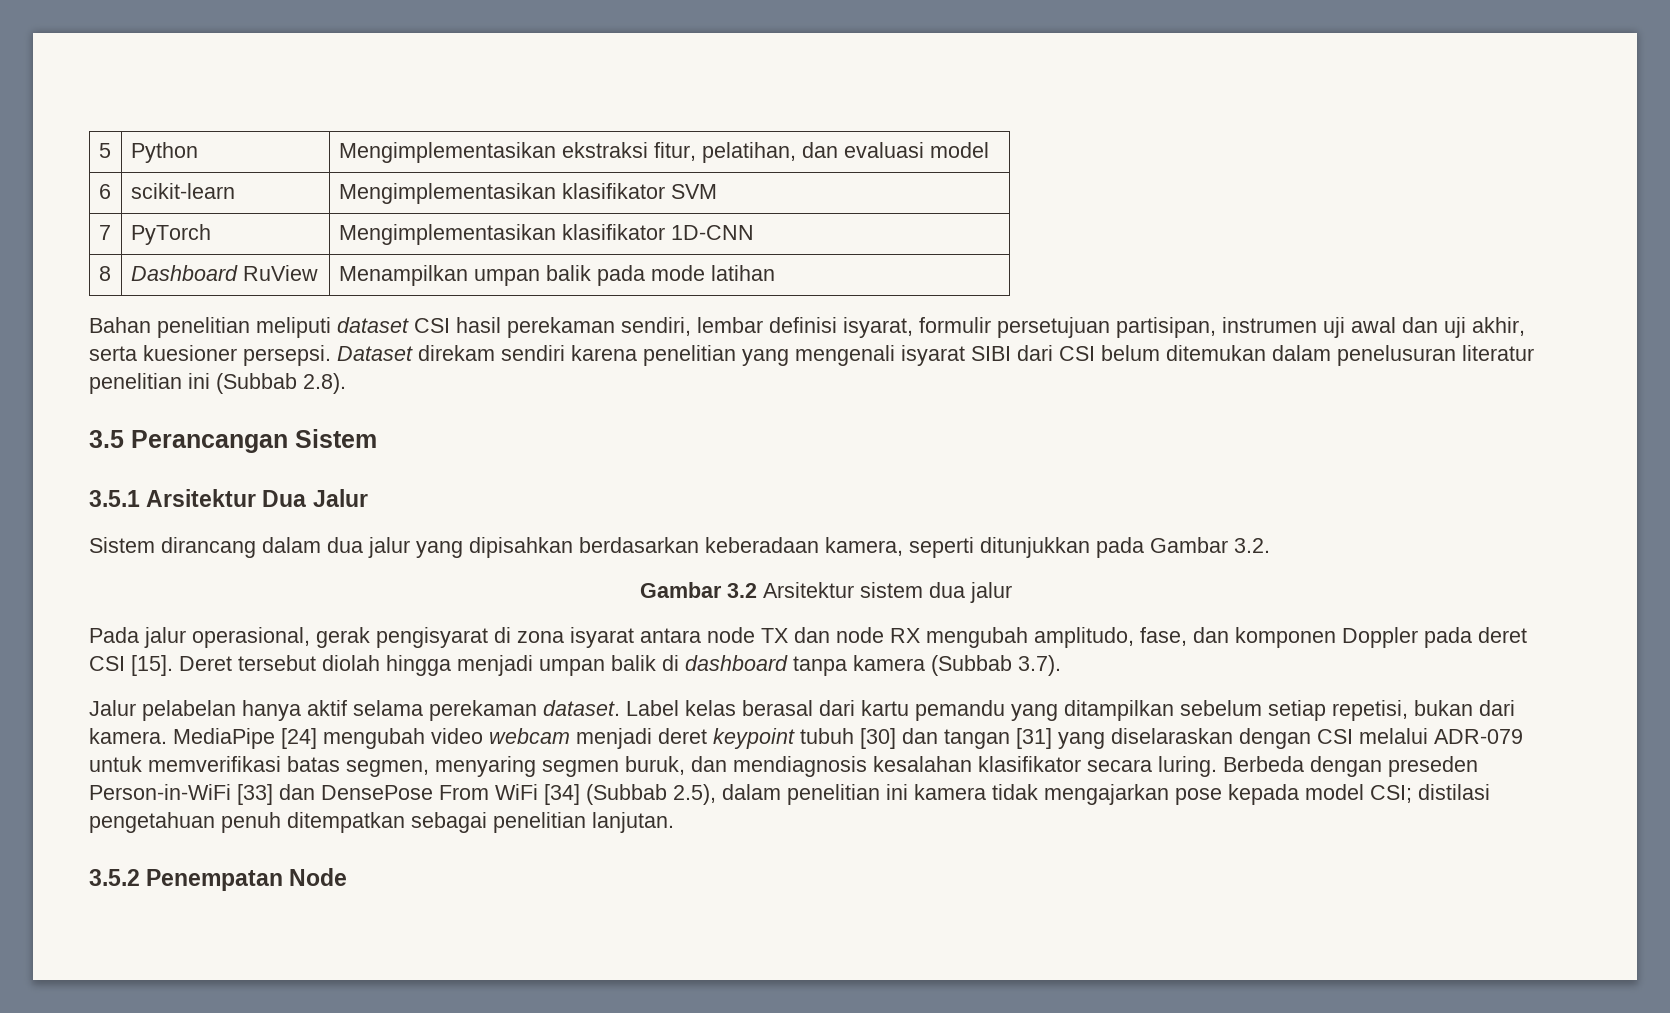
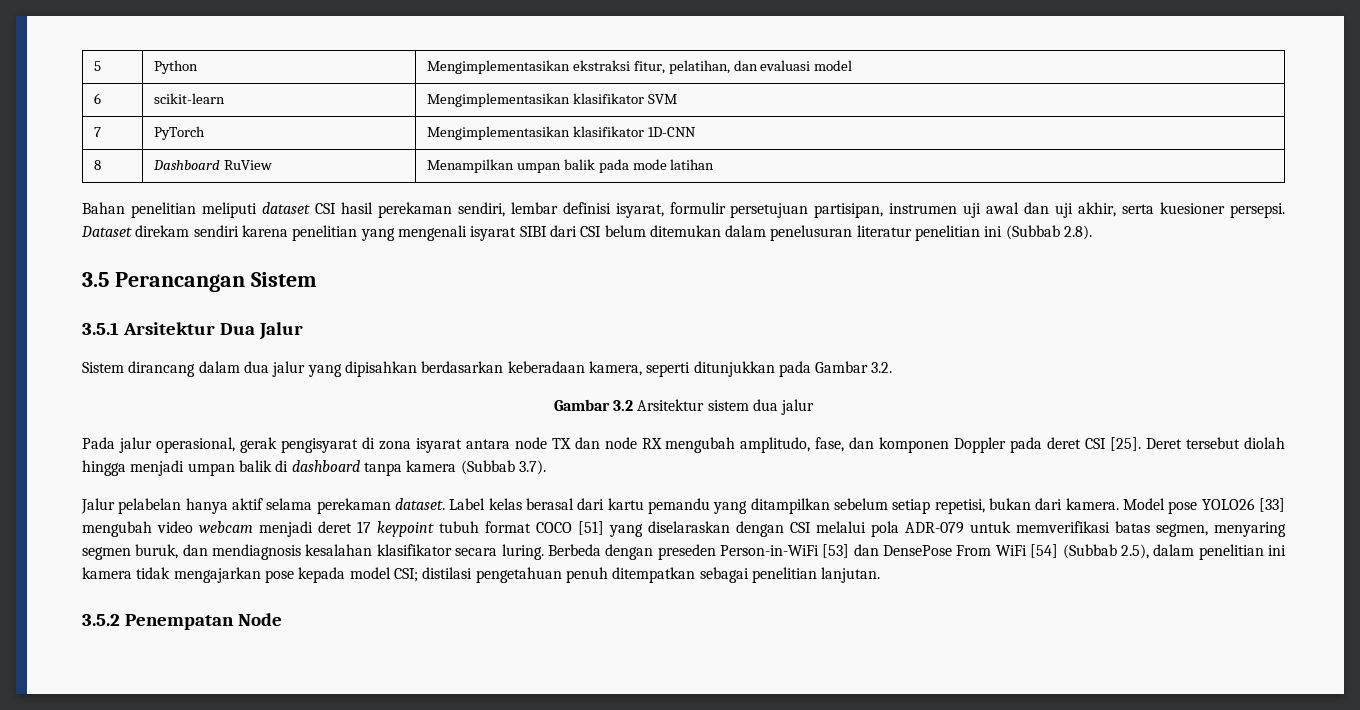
- Pada jalur operasional, gerak pengisyarat di zona isyarat antara node TX dan node RX mengubah amplitudo, fase, dan komponen Doppler pada deret CSI [15].
+ Pada jalur operasional, gerak pengisyarat di zona isyarat antara node TX dan node RX mengubah amplitudo, fase, dan komponen Doppler pada deret CSI [25].
- MediaPipe [24] mengubah video webcam menjadi deret keypoint tubuh [30] dan tangan [31] yang diselaraskan dengan CSI melalui ADR-079 untuk memverifikasi batas segmen, menyaring segmen buruk, dan mendiagnosis kesalahan klasifikator secara luring.
+ Model pose YOLO26 [33] mengubah video webcam menjadi deret 17 keypoint tubuh format COCO [51] yang diselaraskan dengan CSI melalui pola ADR-079 untuk memverifikasi batas segmen, menyaring segmen buruk, dan mendiagnosis kesalahan klasifikator secara luring.
- Berbeda dengan preseden Person-in-WiFi [33] dan DensePose From WiFi [34] (Subbab 2.5), dalam penelitian ini kamera tidak mengajarkan pose kepada model CSI; distilasi pengetahuan penuh ditempatkan sebagai penelitian lanjutan.
+ Berbeda dengan preseden Person-in-WiFi [53] dan DensePose From WiFi [54] (Subbab 2.5), dalam penelitian ini kamera tidak mengajarkan pose kepada model CSI; distilasi pengetahuan penuh ditempatkan sebagai penelitian lanjutan.

